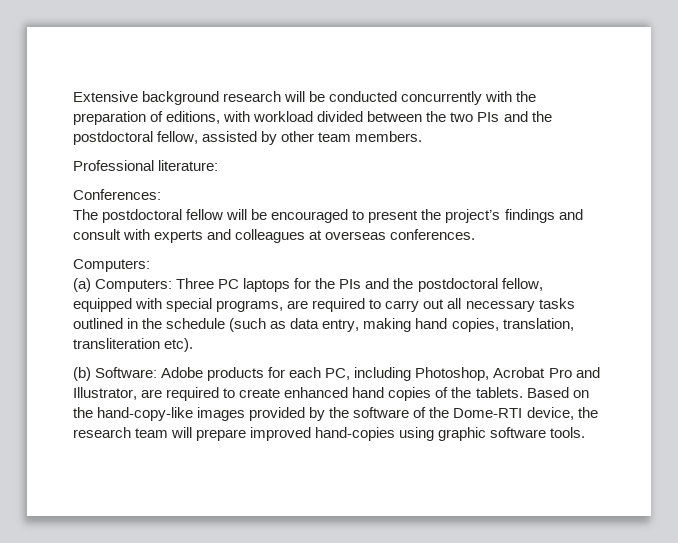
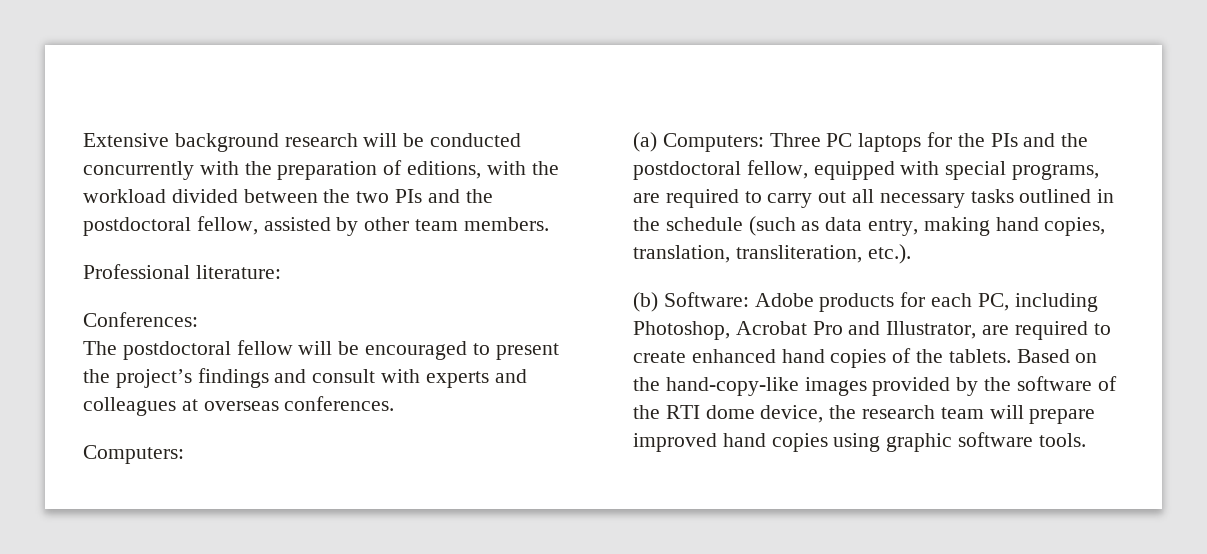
- Extensive background research will be conducted concurrently with the preparation of editions, with workload divided between the two PIs and the postdoctoral fellow, assisted by other team members.
+ Extensive background research will be conducted concurrently with the preparation of editions, with the workload divided between the two PIs and the postdoctoral fellow, assisted by other team members.
- (a) Computers: Three PC laptops for the PIs and the postdoctoral fellow, equipped with special programs, are required to carry out all necessary tasks outlined in the schedule (such as data entry, making hand copies, translation, transliteration etc).
+ (a) Computers: Three PC laptops for the PIs and the postdoctoral fellow, equipped with special programs, are required to carry out all necessary tasks outlined in the schedule (such as data entry, making hand copies, translation, transliteration, etc.).
- Based on the hand-copy-like images provided by the software of the Dome-RTI device, the research team will prepare improved hand-copies using graphic software tools.
+ Based on the hand-copy-like images provided by the software of the RTI dome device, the research team will prepare improved hand copies using graphic software tools.

